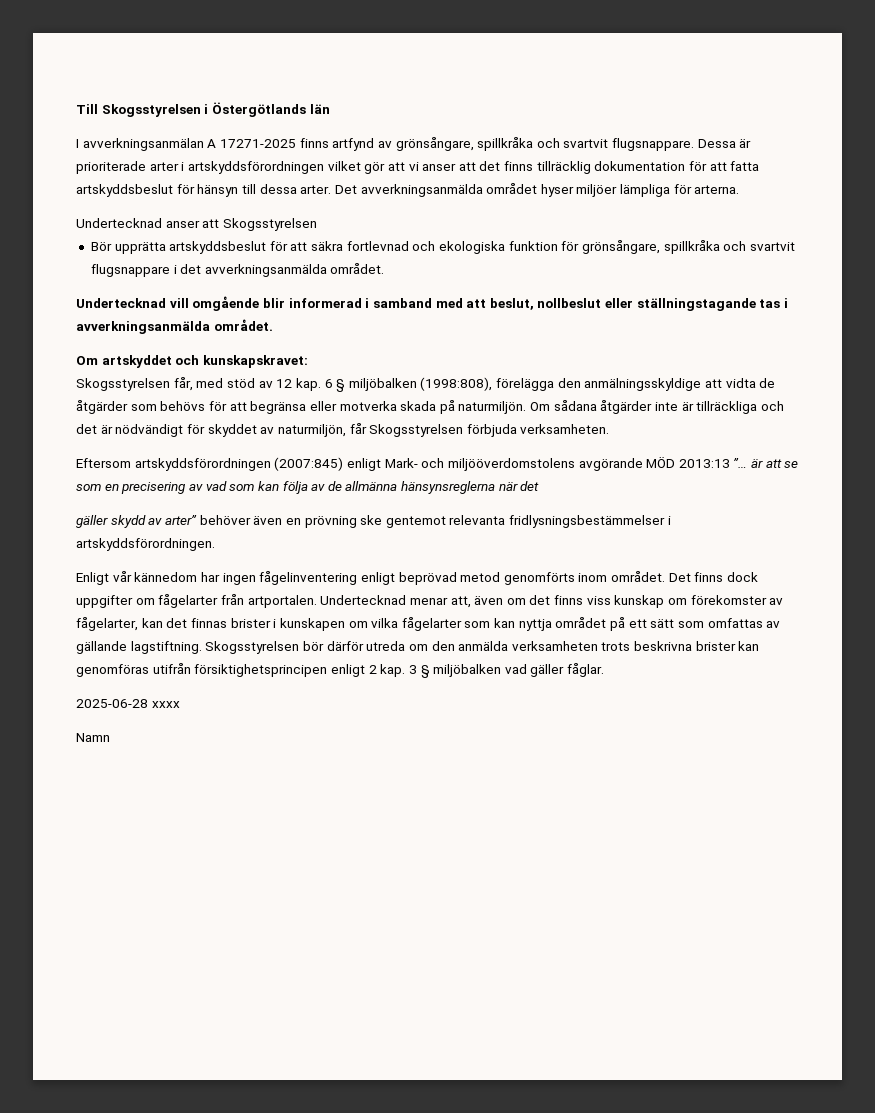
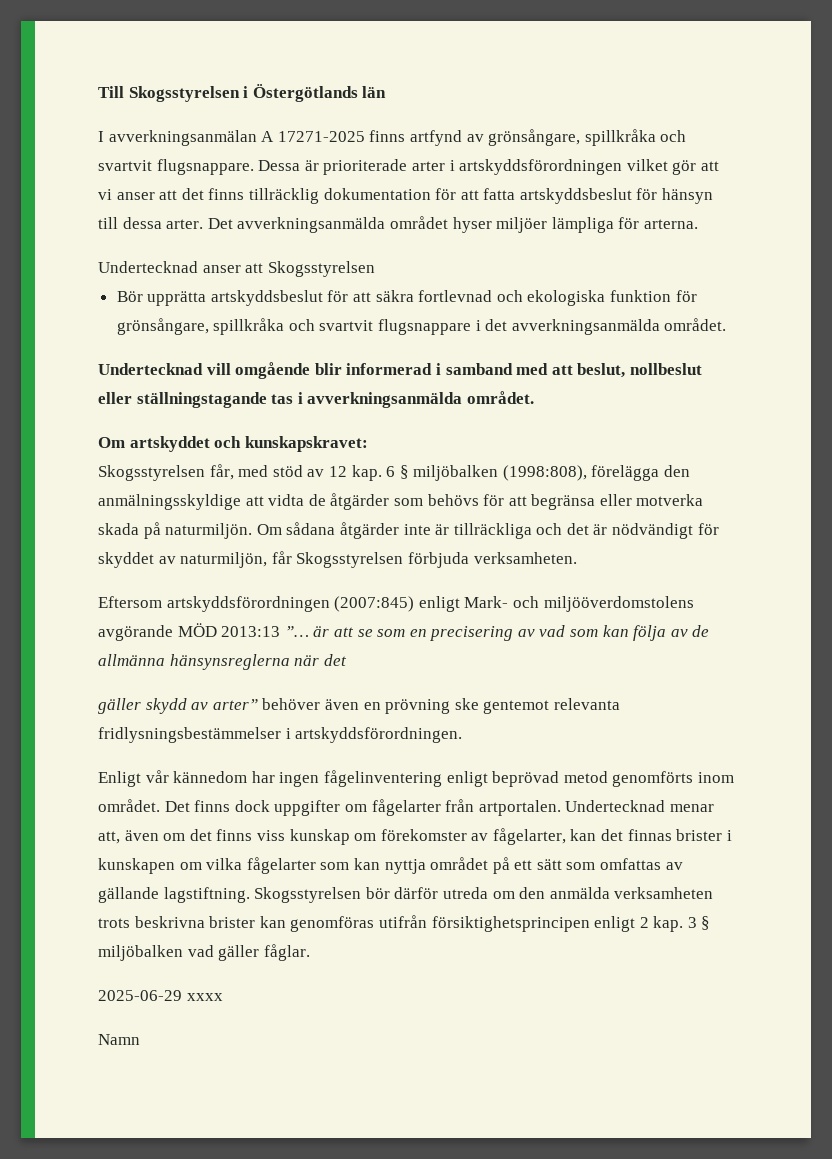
- 2025-06-28 xxxx
+ 2025-06-29 xxxx

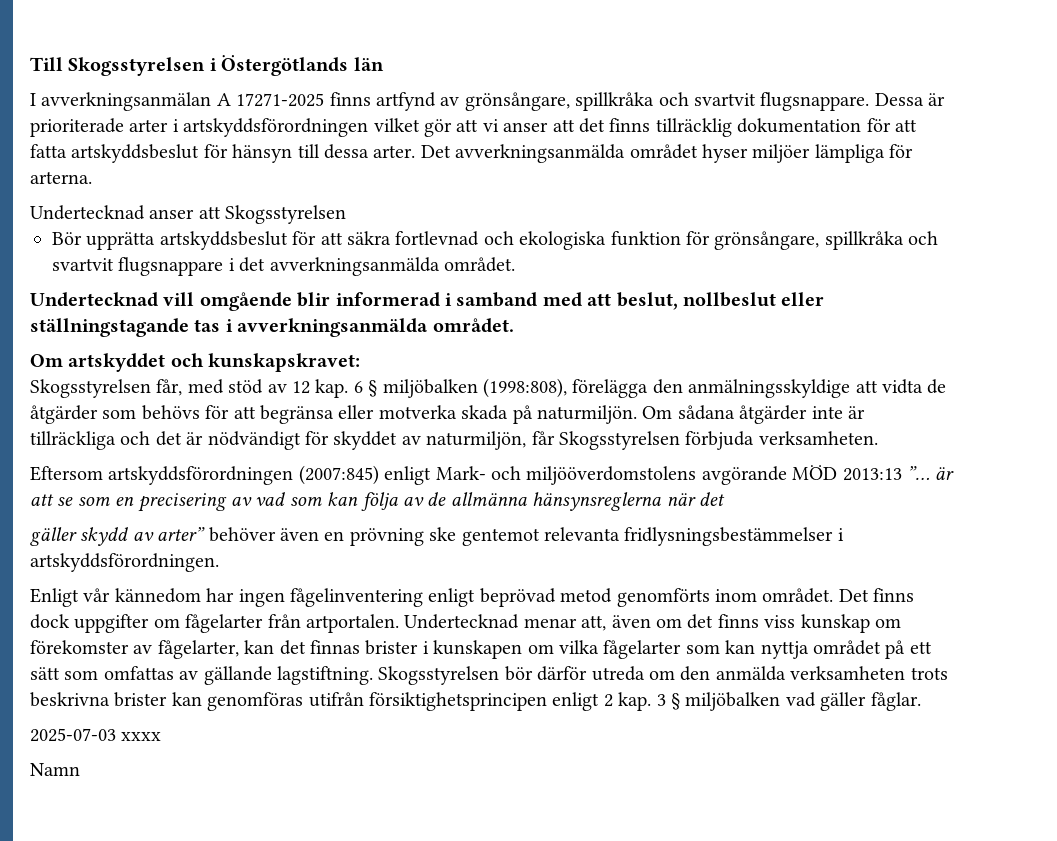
- 2025-06-29 xxxx
+ 2025-07-03 xxxx

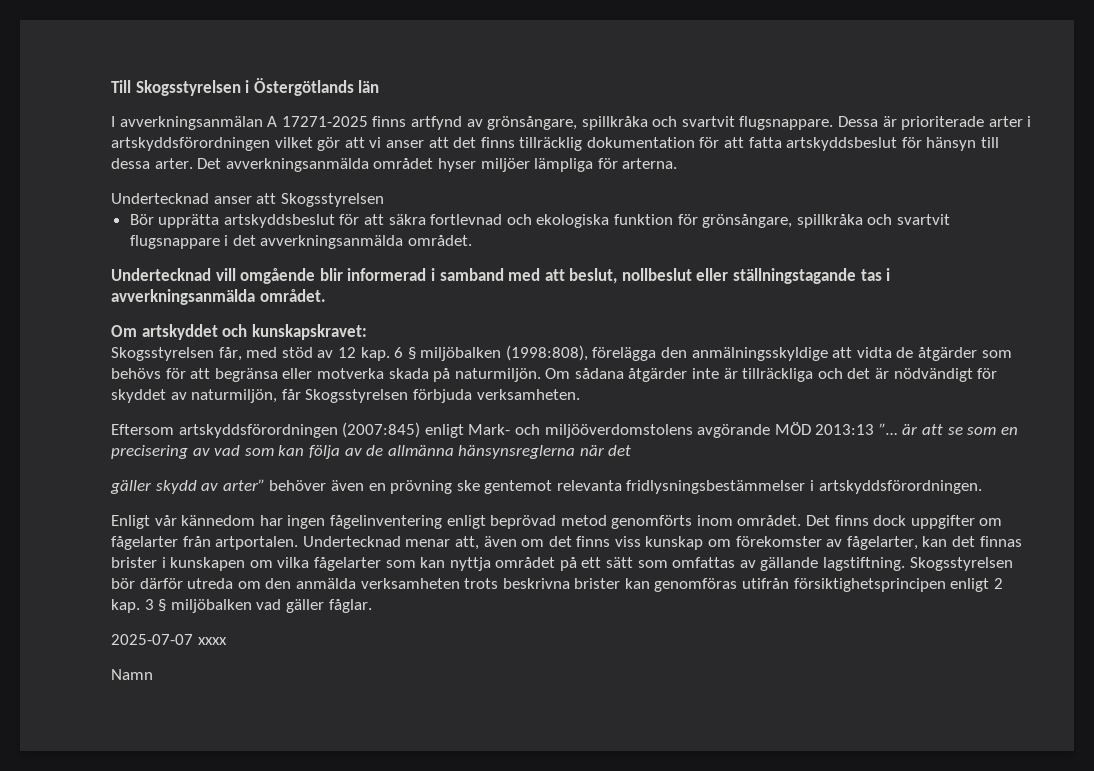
- 2025-07-03 xxxx
+ 2025-07-07 xxxx

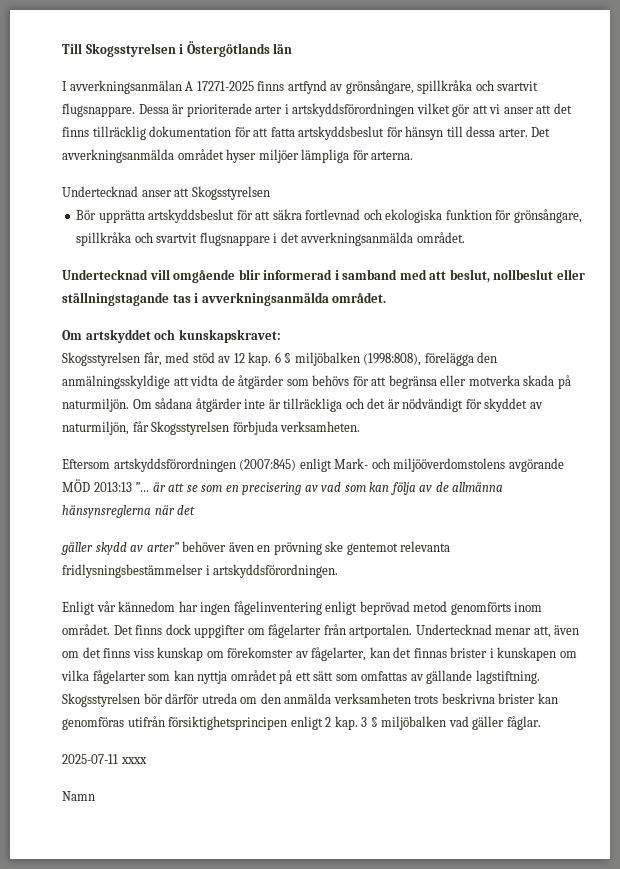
- 2025-07-07 xxxx
+ 2025-07-11 xxxx

